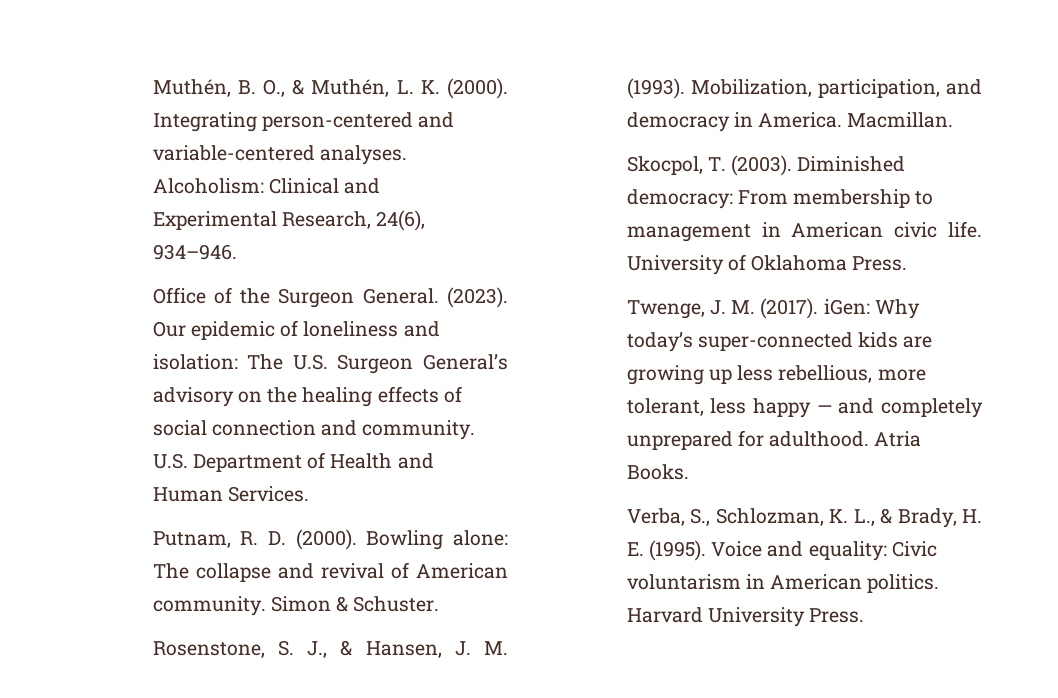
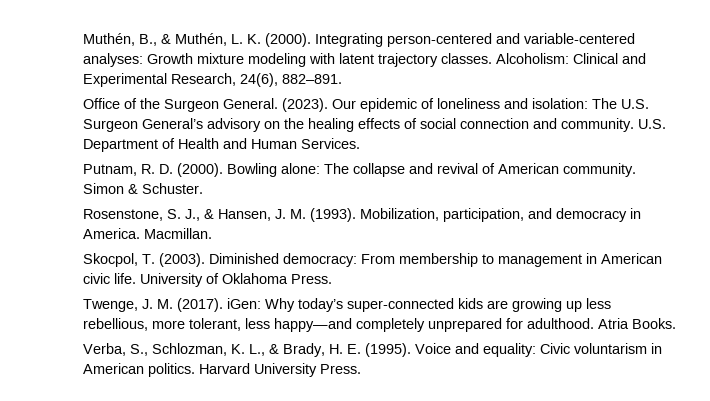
- Muthén, B. O., & Muthén, L. K. (2000).
+ Muthén, B., & Muthén, L. K. (2000).
- Integrating person-centered and variable-centered analyses.
+ Integrating person-centered and variable-centered analyses: Growth mixture modeling with latent trajectory classes.
- Alcoholism: Clinical and Experimental Research, 24(6), 934–946.
+ Alcoholism: Clinical and Experimental Research, 24(6), 882–891.
- Twenge, J. M. (2017). iGen: Why today’s super-connected kids are growing up less rebellious, more tolerant, less happy — and completely unprepared for adulthood.
+ Twenge, J. M. (2017). iGen: Why today’s super-connected kids are growing up less rebellious, more tolerant, less happy—and completely unprepared for adulthood.

